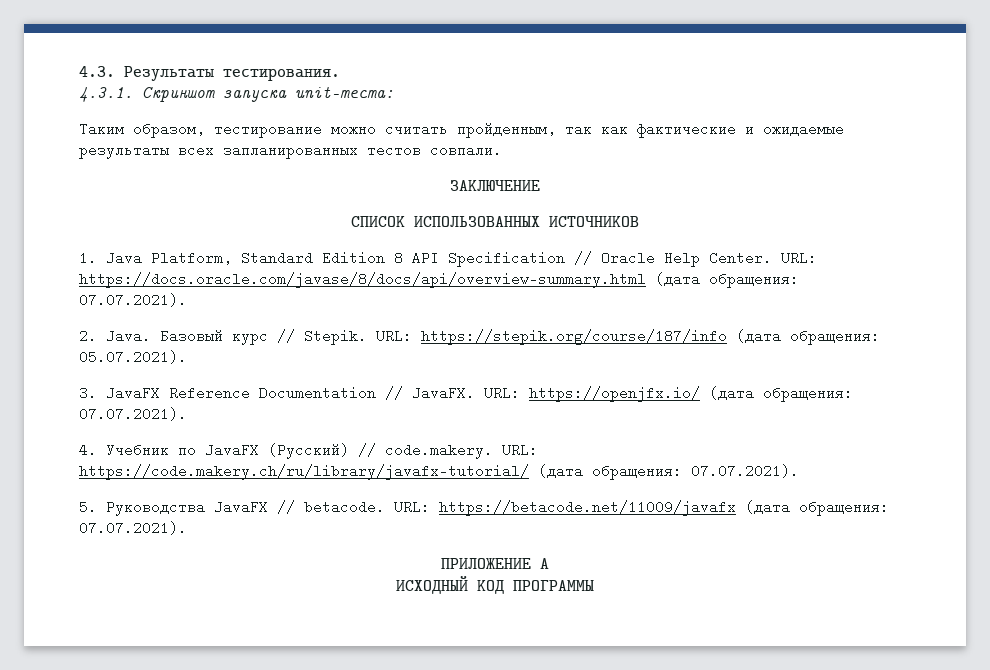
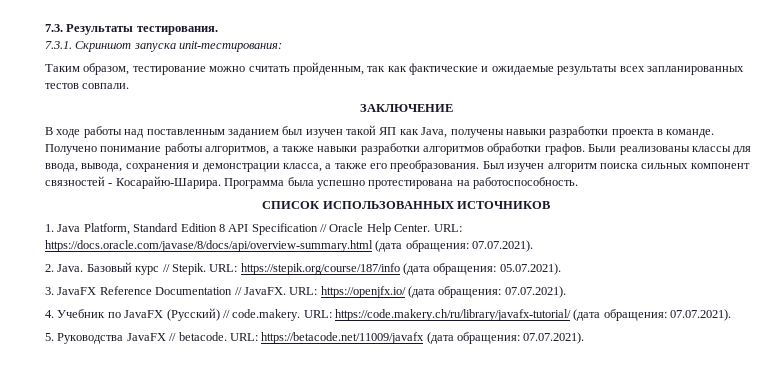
- 4.3. Результаты тестирования.
+ 7.3. Результаты тестирования.
- 4.3.1. Скриншот запуска unit-теста:
+ 7.3.1. Скриншот запуска unit-тестирования:
+ В ходе работы над поставленным заданием был изучен такой ЯП как Java, получены навыки разработки проекта в команде. Получено понимание работы алгоритмов, а также навыки разработки алгоритмов обработки графов. Были реализованы классы для ввода, вывода, сохранения и демонстрации класса, а также его преобразования. Был изучен алгоритм поиска сильных компонент связностей - Косарайю-Шарира. Программа была успешно протестирована на работоспособность.
- ПРИЛОЖЕНИЕ А
- ИСХОДНЫЙ КОД ПРОГРАММЫ

